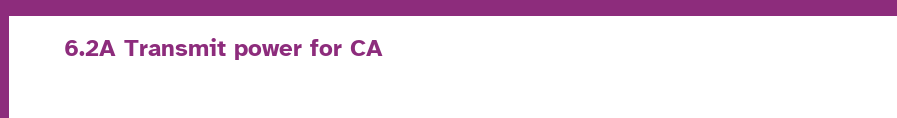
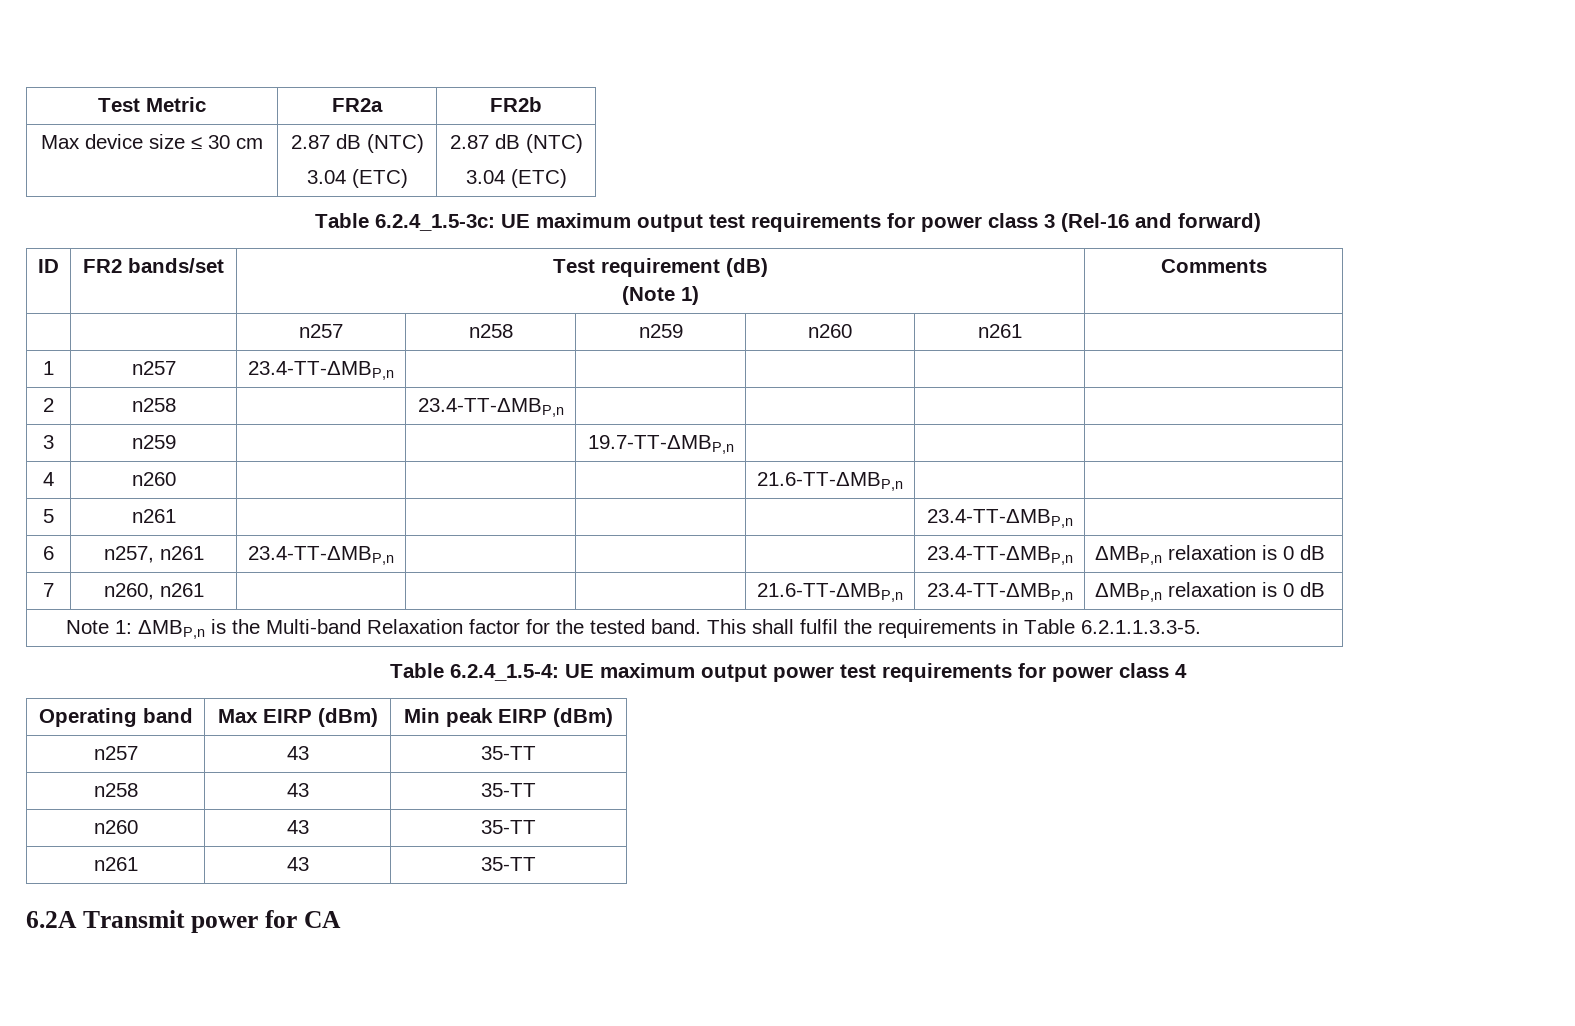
+ Test Metric | FR2a | FR2b
+ Max device size ≤ 30 cm | 2.87 dB (NTC)
+ 3.04 (ETC) | 2.87 dB (NTC)
+ 3.04 (ETC)
+ Table 6.2.4_1.5-3c: UE maximum output test requirements for power class 3 (Rel-16 and forward)
+ ID | FR2 bands/set | Test requirement (dB)
+ (Note 1) | Comments
+ | | n257 | n258 | n259 | n260 | n261 |
+ 1 | n257 | 23.4-TT-ΔMBP,n | | | | |
+ 2 | n258 | | 23.4-TT-ΔMBP,n | | | |
+ 3 | n259 | | | 19.7-TT-ΔMBP,n | | |
+ 4 | n260 | | | | 21.6-TT-ΔMBP,n | |
+ 5 | n261 | | | | | 23.4-TT-ΔMBP,n |
+ 6 | n257, n261 | 23.4-TT-ΔMBP,n | | | | 23.4-TT-ΔMBP,n | ΔMBP,n relaxation is 0 dB
+ 7 | n260, n261 | | | | 21.6-TT-ΔMBP,n | 23.4-TT-ΔMBP,n | ΔMBP,n relaxation is 0 dB
+ Note 1: ΔMBP,n is the Multi-band Relaxation factor for the tested band. This shall fulfil the requirements in Table 6.2.1.1.3.3-5.
+ Table 6.2.4_1.5-4: UE maximum output power test requirements for power class 4
+ Operating band | Max EIRP (dBm) | Min peak EIRP (dBm)
+ n257 | 43 | 35-TT
+ n258 | 43 | 35-TT
+ n260 | 43 | 35-TT
+ n261 | 43 | 35-TT

